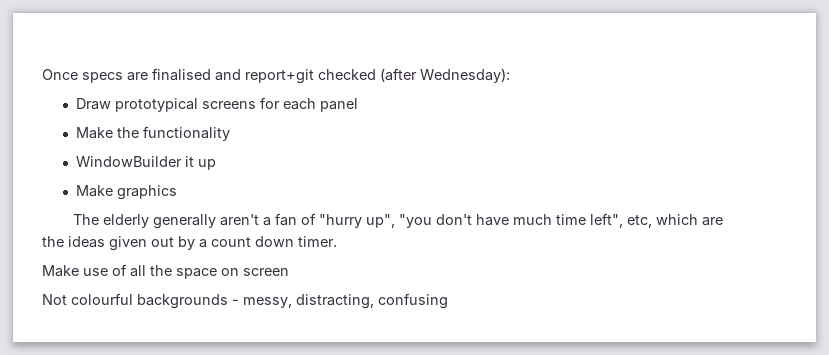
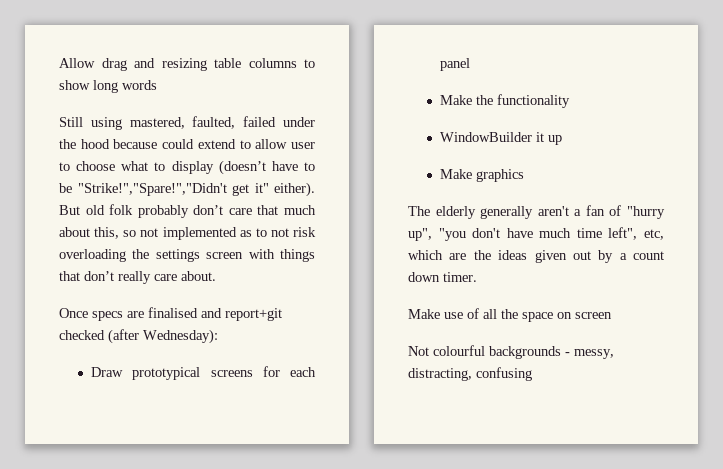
+ Allow drag and resizing table columns to show long words
+ Still using mastered, faulted, failed under the hood because could extend to allow user to choose what to display (doesn’t have to be "Strike!","Spare!","Didn't get it" either). But old folk probably don’t care that much about this, so not implemented as to not risk overloading the settings screen with things that don’t really care about.

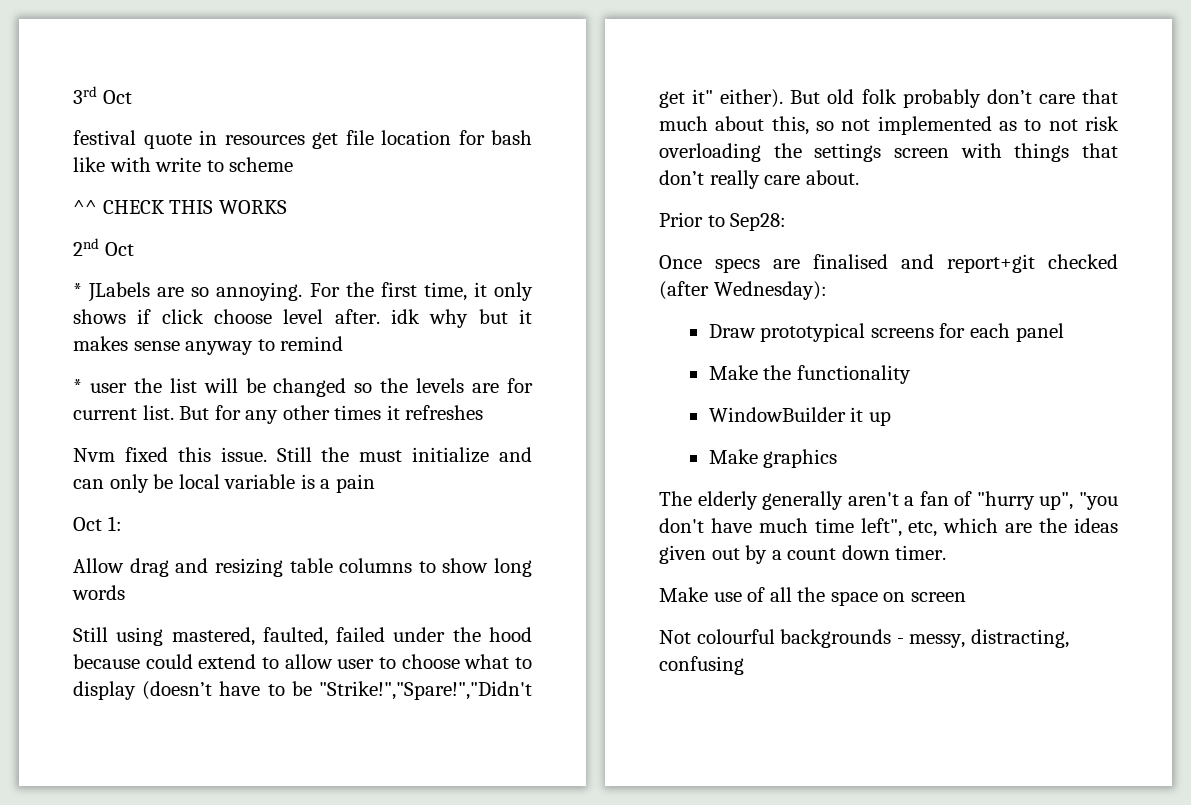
+ 3rd Oct
+ festival quote in resources get file location for bash like with write to scheme
+ ^^ CHECK THIS WORKS
+ 2nd Oct
+ * JLabels are so annoying. For the first time, it only shows if click choose level after. idk why but it makes sense anyway to remind
+ * user the list will be changed so the levels are for current list. But for any other times it refreshes
+ Nvm fixed this issue. Still the must initialize and can only be local variable is a pain
+ Oct 1:
+ Prior to Sep28:

